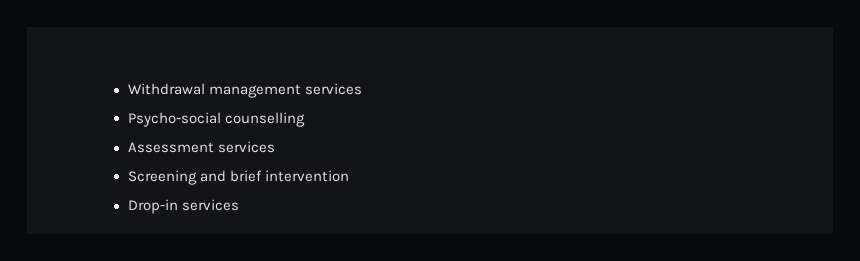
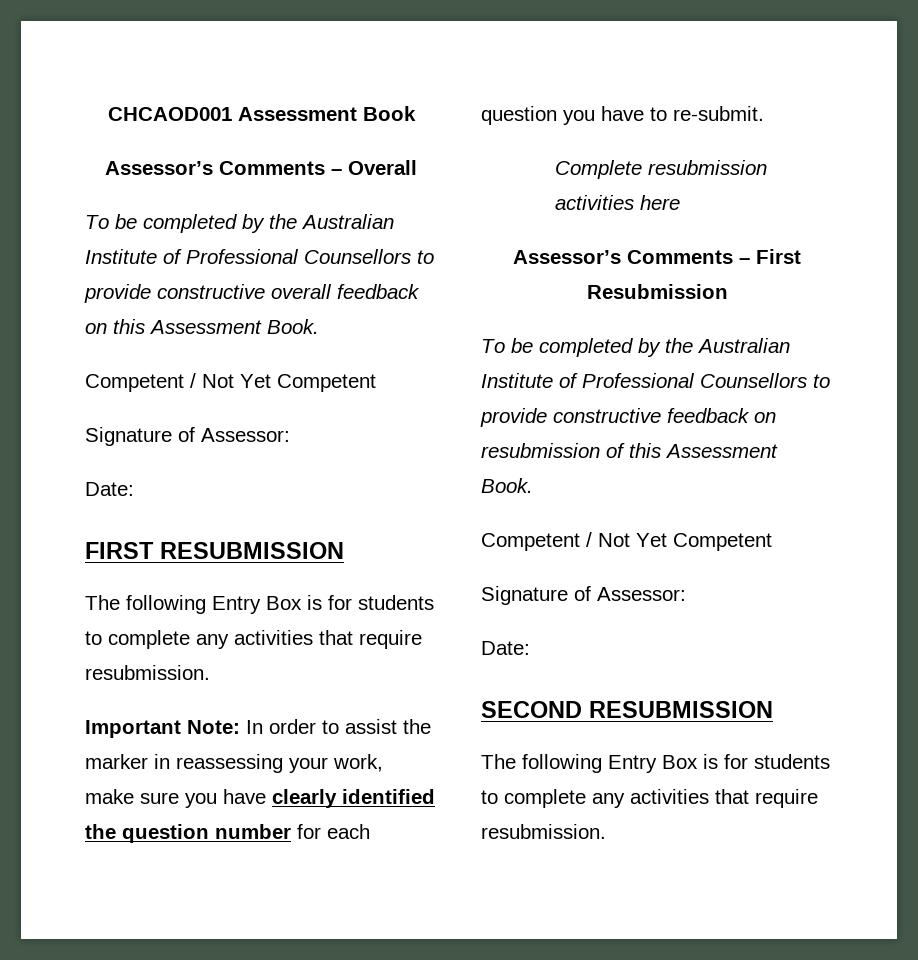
- Withdrawal management services
- Psycho-social counselling
- Assessment services
- Screening and brief intervention
- Drop-in services
+ CHCAOD001 Assessment Book
+ Assessor’s Comments – Overall
+ To be completed by the Australian Institute of Professional Counsellors to provide constructive overall feedback on this Assessment Book.
+ Competent / Not Yet Competent
+ Signature of Assessor:
+ Date:
+ FIRST RESUBMISSION
+ The following Entry Box is for students to complete any activities that require resubmission.
+ Important Note: In order to assist the marker in reassessing your work, make sure you have clearly identified the question number for each question you have to re-submit.
+ Complete resubmission activities here
+ Assessor’s Comments – First Resubmission
+ To be completed by the Australian Institute of Professional Counsellors to provide constructive feedback on resubmission of this Assessment Book.
+ Competent / Not Yet Competent
+ Signature of Assessor:
+ Date:
+ SECOND RESUBMISSION
+ The following Entry Box is for students to complete any activities that require resubmission.

